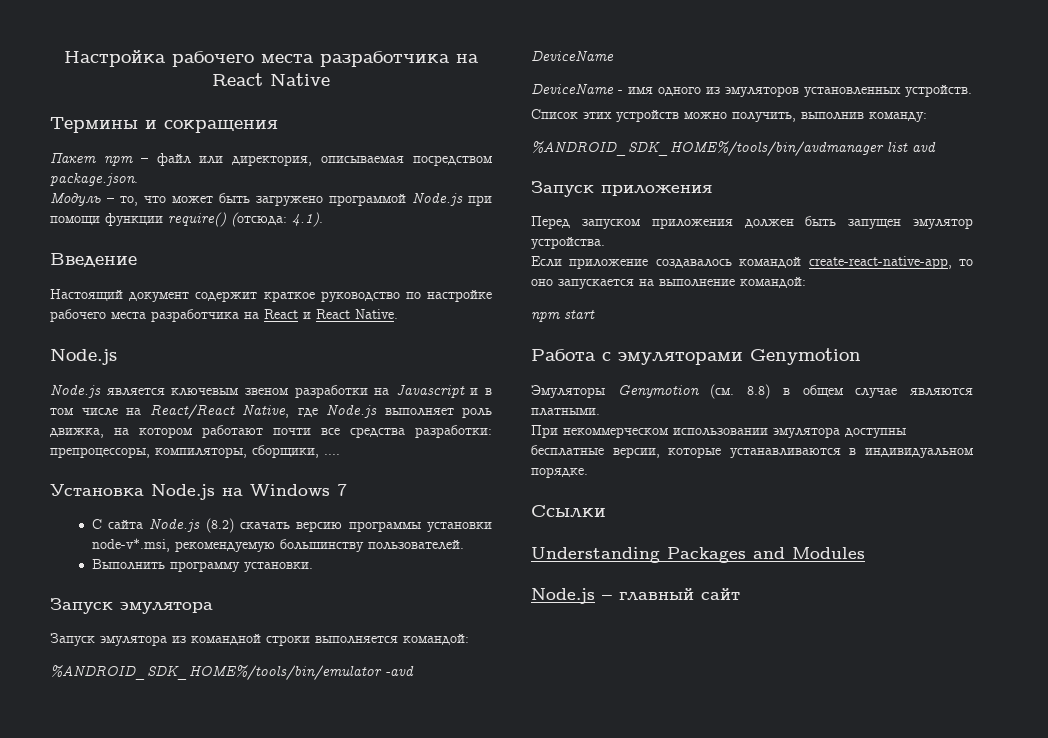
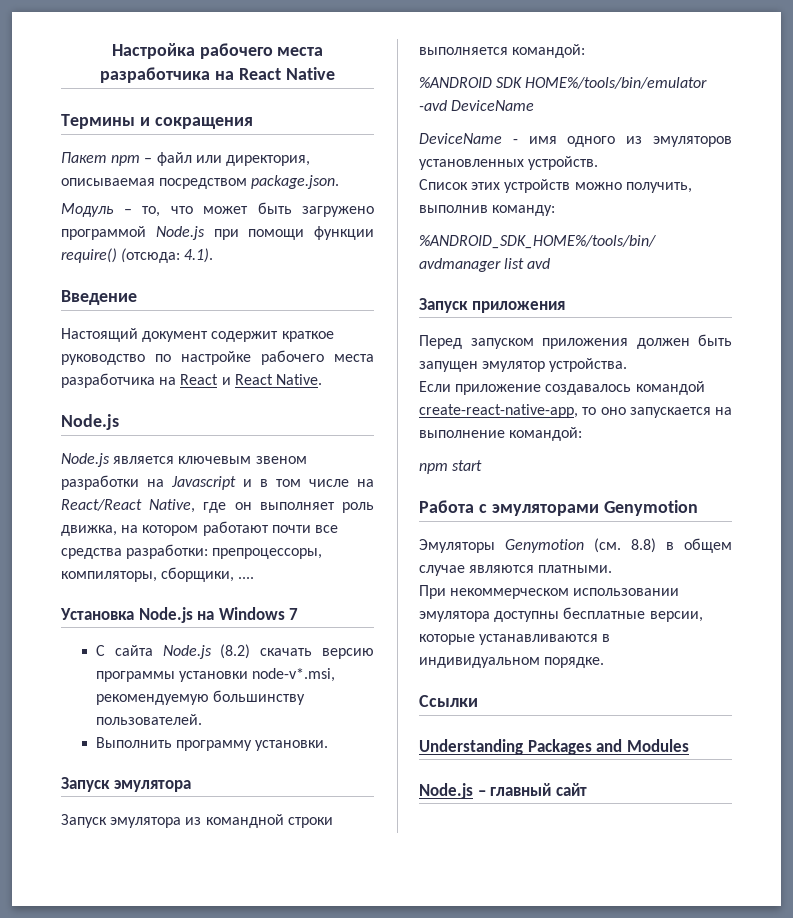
- Node.js является ключевым звеном разработки на Javascript и в том числе на React/React Native, где Node.js выполняет роль движка, на котором работают почти все средства разработки: препроцессоры, компиляторы, сборщики, ....
+ Node.js является ключевым звеном разработки на Javascript и в том числе на React/React Native, где он выполняет роль движка, на котором работают почти все средства разработки: препроцессоры, компиляторы, сборщики, ....
- %ANDROID_SDK_HOME%/tools/bin/emulator -avd DeviceName
+ %ANDROID SDK HOME%/tools/bin/emulator -avd DeviceName

